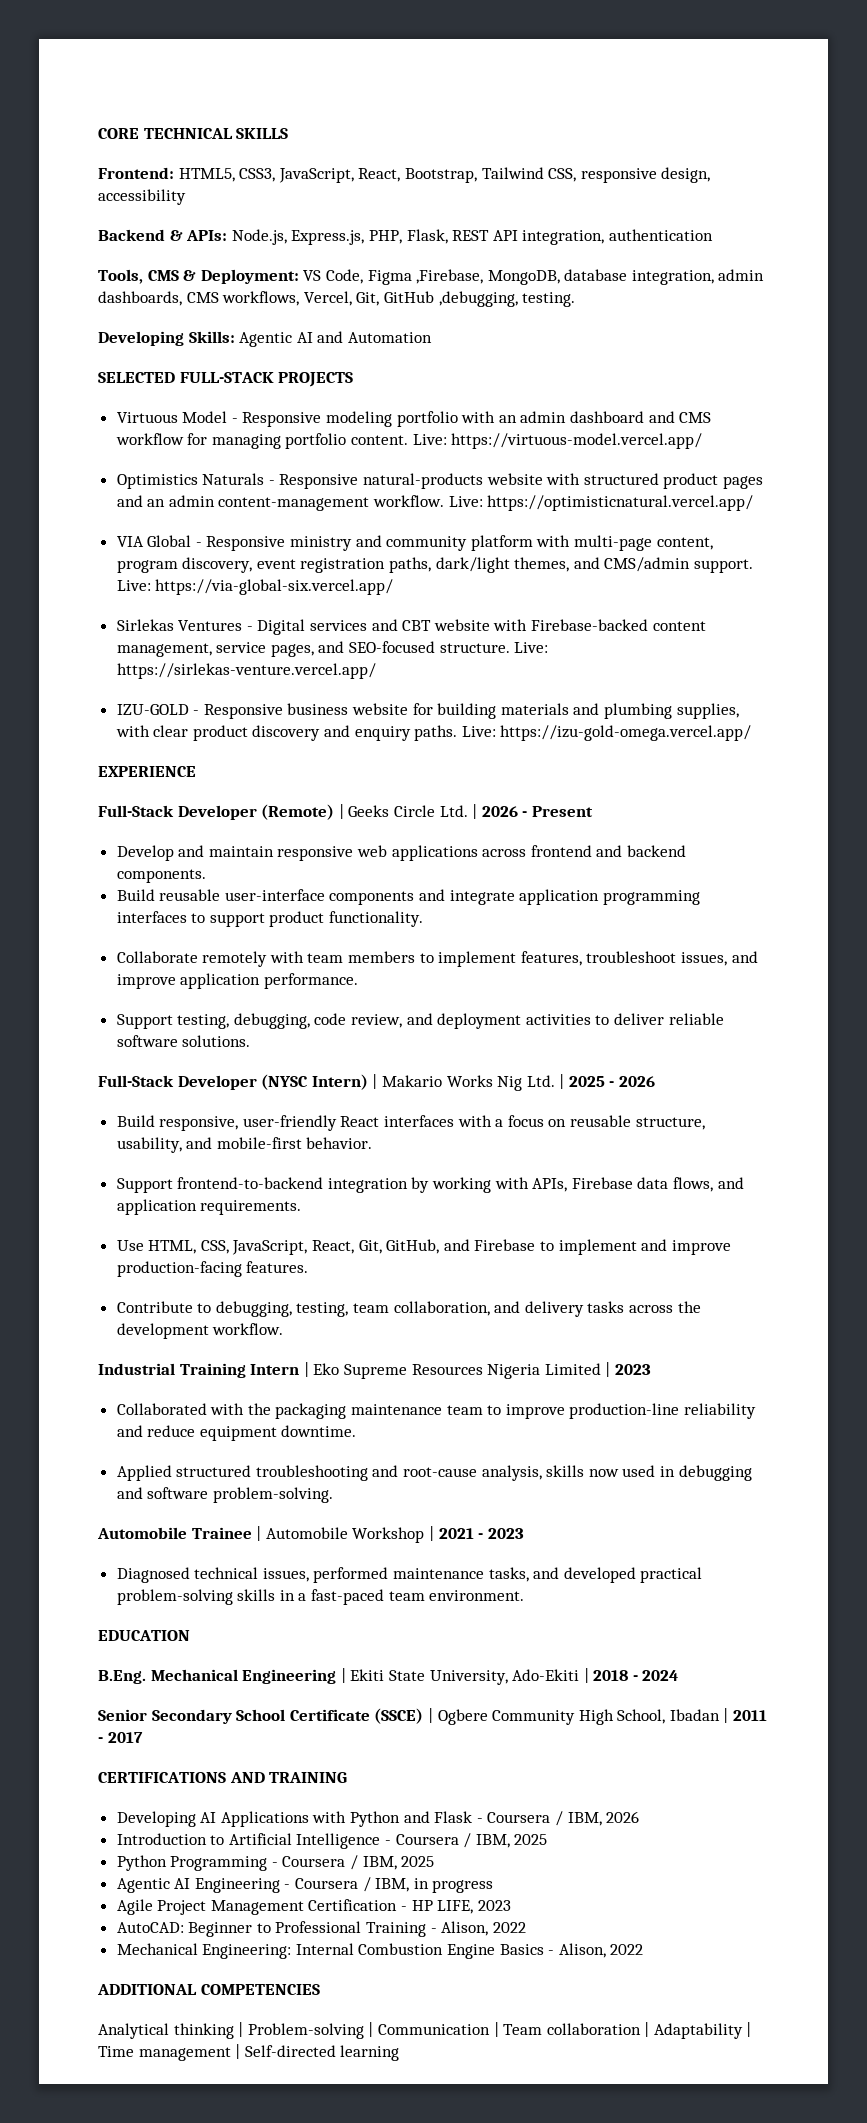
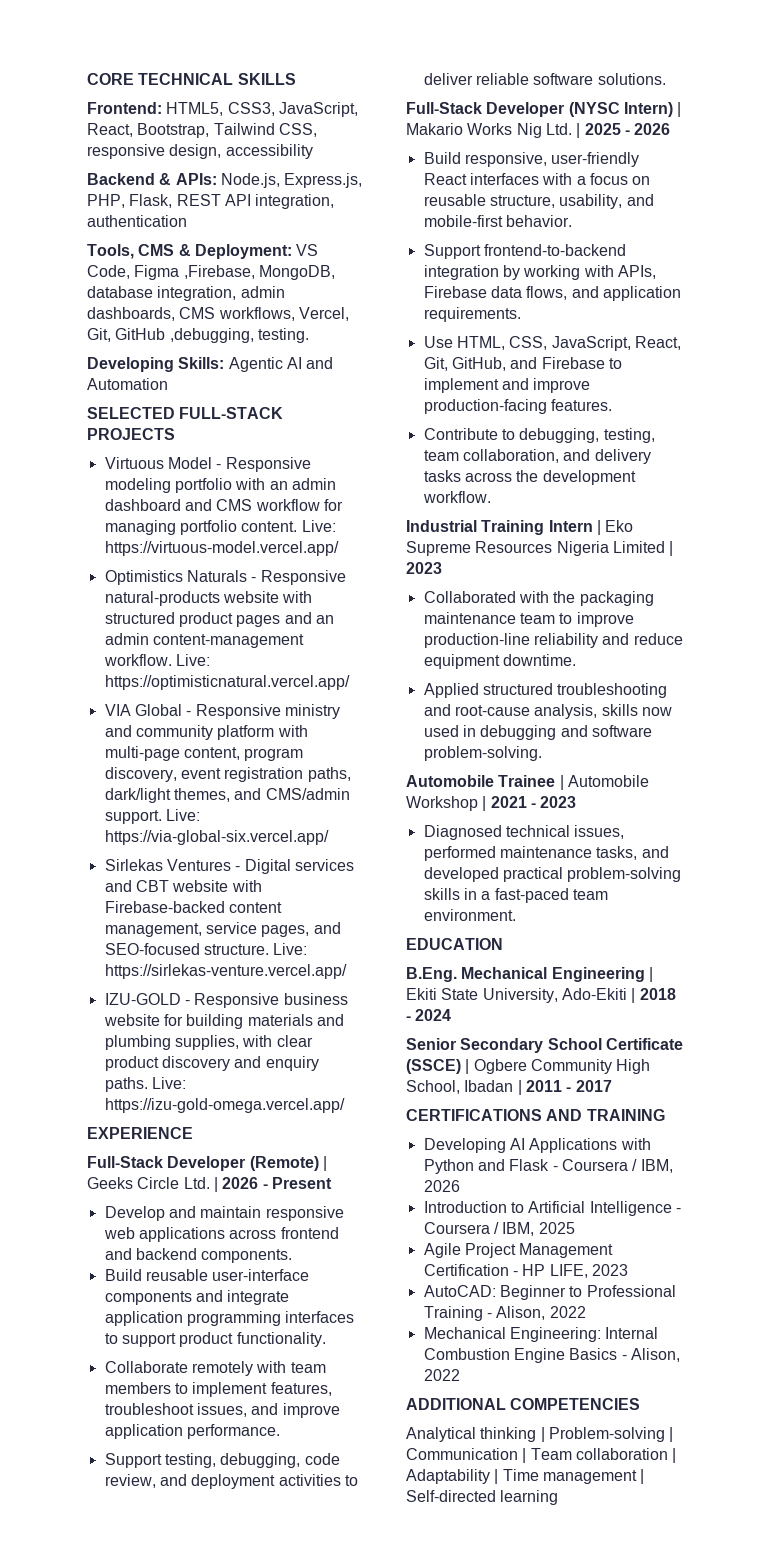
- Python Programming - Coursera / IBM, 2025
- Agentic AI Engineering - Coursera / IBM, in progress

